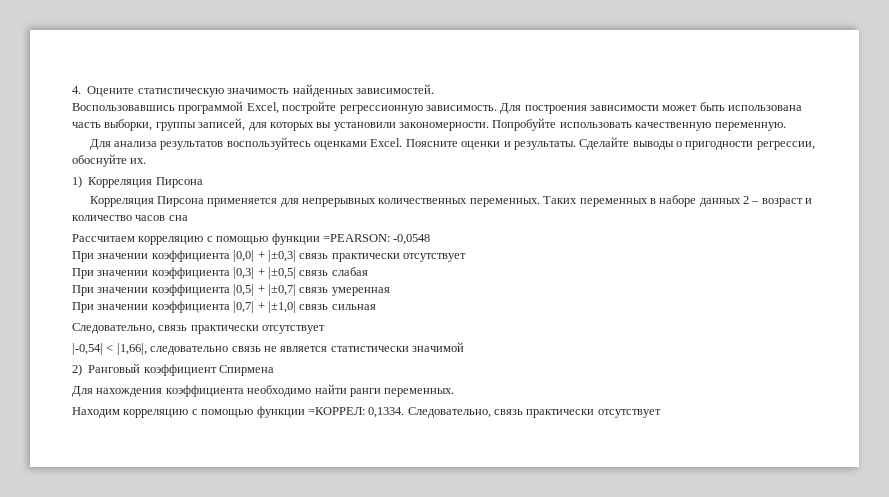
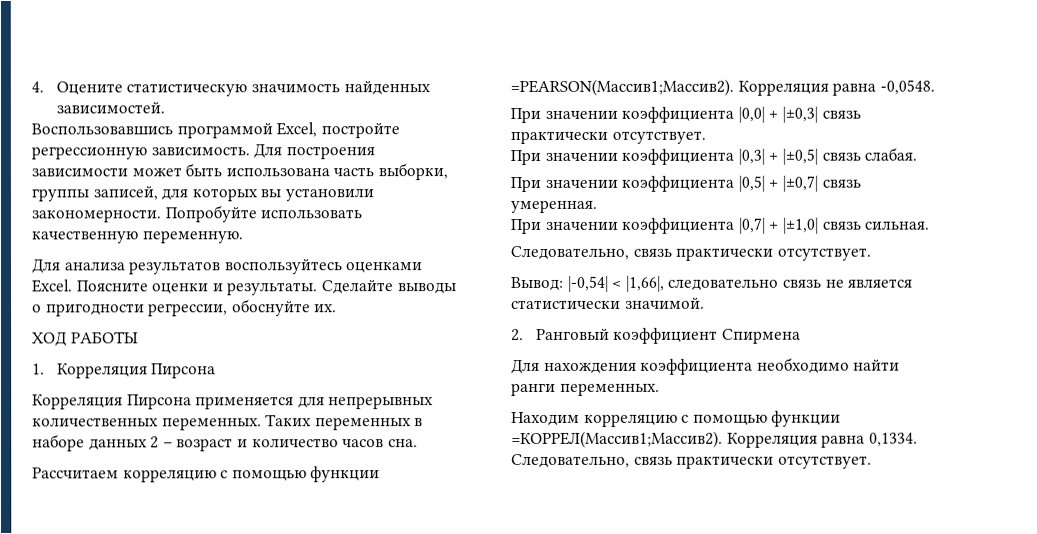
- 1) Корреляция Пирсона
+ ХОД РАБОТЫ
+ 1. Корреляция Пирсона
- Таких переменных в наборе данных 2 – возраст и количество часов сна
+ Таких переменных в наборе данных 2 – возраст и количество часов сна.
- Рассчитаем корреляцию с помощью функции =PEARSON: -0,0548
+ Рассчитаем корреляцию с помощью функции =PEARSON(Массив1;Массив2). Корреляция равна -0,0548.
- При значении коэффициента |0,0| + |±0,3| связь практически отсутствует
+ При значении коэффициента |0,0| + |±0,3| связь практически отсутствует.
- При значении коэффициента |0,3| + |±0,5| связь слабая
+ При значении коэффициента |0,3| + |±0,5| связь слабая.
- При значении коэффициента |0,5| + |±0,7| связь умеренная
+ При значении коэффициента |0,5| + |±0,7| связь умеренная.
- При значении коэффициента |0,7| + |±1,0| связь сильная
- Следовательно, связь практически отсутствует
- |-0,54| < |1,66|, следовательно связь не является статистически значимой
- 2) Ранговый коэффициент Спирмена
+ При значении коэффициента |0,7| + |±1,0| связь сильная.
+ Следовательно, связь практически отсутствует.
+ Вывод: |-0,54| < |1,66|, следовательно связь не является статистически значимой.
+ 2. Ранговый коэффициент Спирмена
- Находим корреляцию с помощью функции =КОРРЕЛ: 0,1334. Следовательно, связь практически отсутствует
+ Находим корреляцию с помощью функции =КОРРЕЛ(Массив1;Массив2). Корреляция равна 0,1334. Следовательно, связь практически отсутствует.

